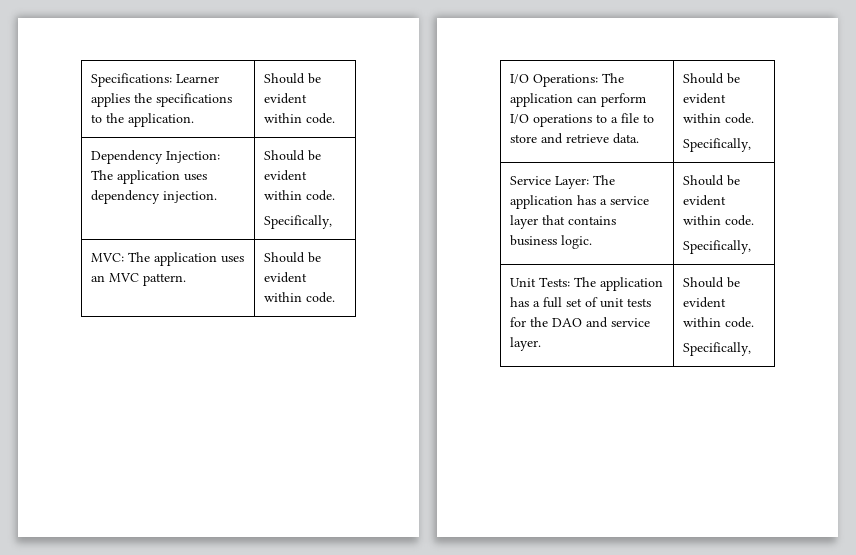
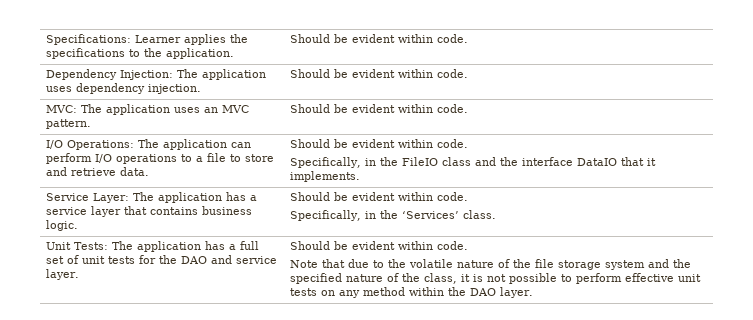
  Dependency Injection: The application uses dependency injection. | Should be evident within code.
- Specifically,
  I/O Operations: The application can perform I/O operations to a file to store and retrieve data. | Should be evident within code.
- Specifically,
+ Specifically, in the FileIO class and the interface DataIO that it implements.
  Service Layer: The application has a service layer that contains business logic. | Should be evident within code.
- Specifically,
+ Specifically, in the ‘Services’ class.
  Unit Tests: The application has a full set of unit tests for the DAO and service layer. | Should be evident within code.
- Specifically,
+ Note that due to the volatile nature of the file storage system and the specified nature of the class, it is not possible to perform effective unit tests on any method within the DAO layer.

